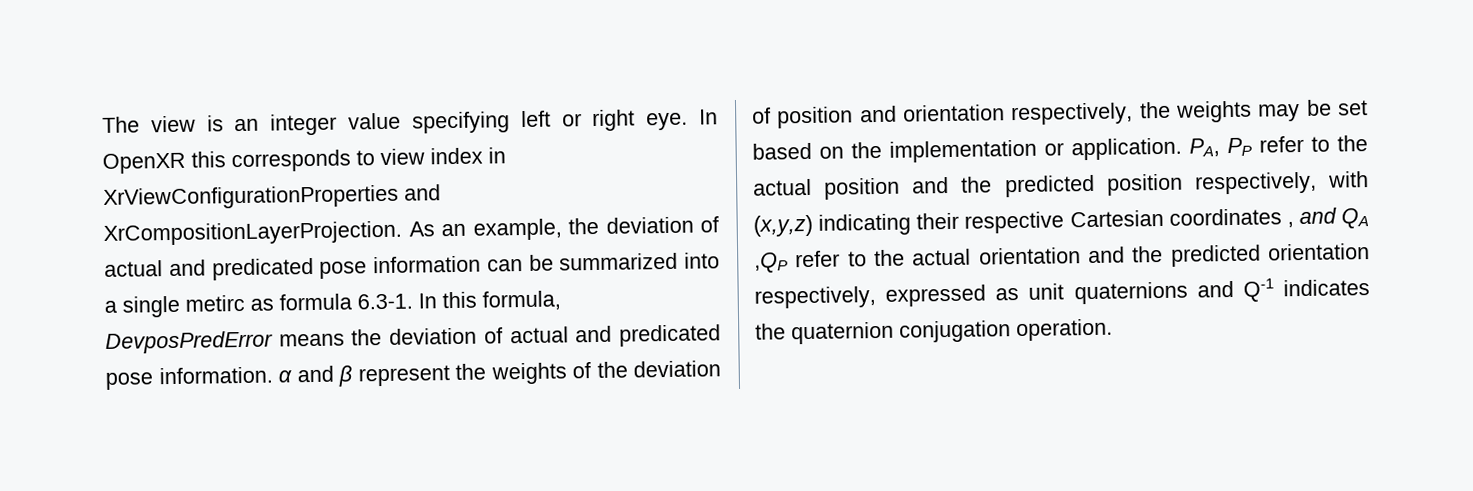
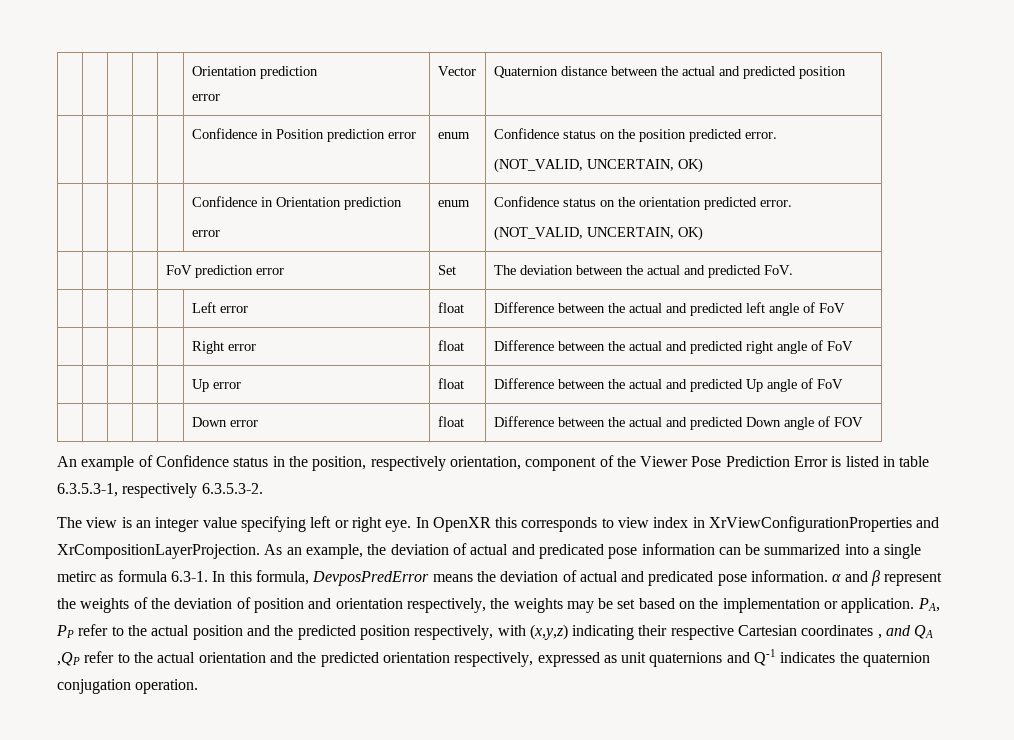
+ | | | | | Orientation prediction
+ error | Vector | Quaternion distance between the actual and predicted position
+ | | | | | Confidence in Position prediction error | enum | Confidence status on the position predicted error.
+ (NOT_VALID, UNCERTAIN, OK)
+ | | | | | Confidence in Orientation prediction
+ error | enum | Confidence status on the orientation predicted error.
+ (NOT_VALID, UNCERTAIN, OK)
+ | | | | FoV prediction error | Set | The deviation between the actual and predicted FoV.
+ | | | | | Left error | float | Difference between the actual and predicted left angle of FoV
+ | | | | | Right error | float | Difference between the actual and predicted right angle of FoV
+ | | | | | Up error | float | Difference between the actual and predicted Up angle of FoV
+ | | | | | Down error | float | Difference between the actual and predicted Down angle of FOV
+ An example of Confidence status in the position, respectively orientation, component of the Viewer Pose Prediction Error is listed in table 6.3.5.3-1, respectively 6.3.5.3-2.

